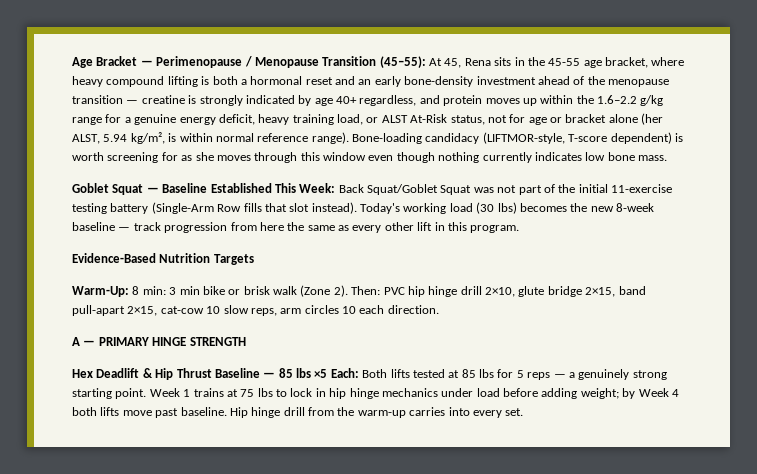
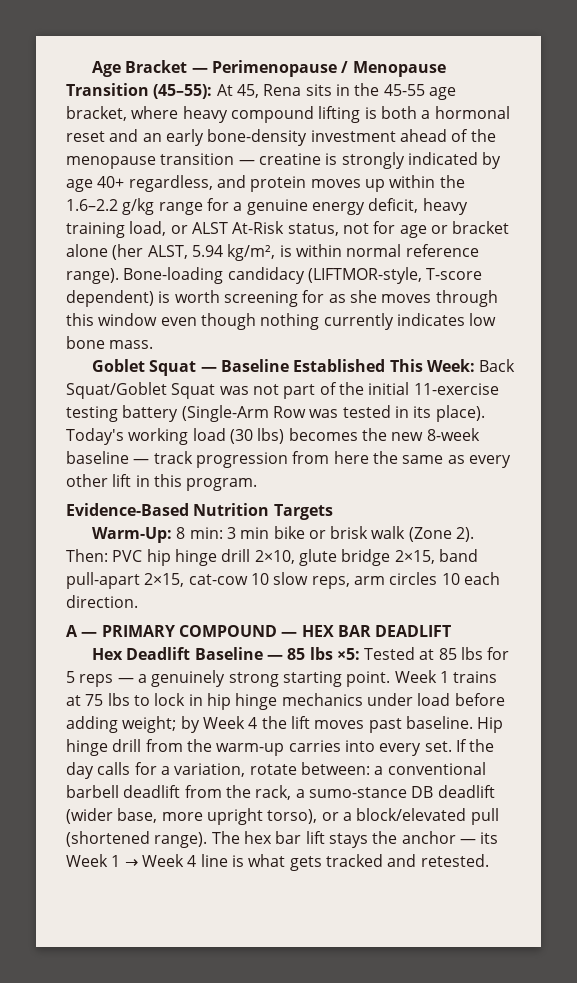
- Goblet Squat — Baseline Established This Week: Back Squat/Goblet Squat was not part of the initial 11-exercise testing battery (Single-Arm Row fills that slot instead).
+ Goblet Squat — Baseline Established This Week: Back Squat/Goblet Squat was not part of the initial 11-exercise testing battery (Single-Arm Row was tested in its place).
- A — PRIMARY HINGE STRENGTH
+ A — PRIMARY COMPOUND — HEX BAR DEADLIFT
- Hex Deadlift & Hip Thrust Baseline — 85 lbs ×5 Each: Both lifts tested at 85 lbs for 5 reps — a genuinely strong starting point.
+ Hex Deadlift Baseline — 85 lbs ×5: Tested at 85 lbs for 5 reps — a genuinely strong starting point.
- Week 1 trains at 75 lbs to lock in hip hinge mechanics under load before adding weight; by Week 4 both lifts move past baseline.
+ Week 1 trains at 75 lbs to lock in hip hinge mechanics under load before adding weight; by Week 4 the lift moves past baseline.
+ If the day calls for a variation, rotate between: a conventional barbell deadlift from the rack, a sumo-stance DB deadlift (wider base, more upright torso), or a block/elevated pull (shortened range). The hex bar lift stays the anchor — its Week 1 → Week 4 line is what gets tracked and retested.

